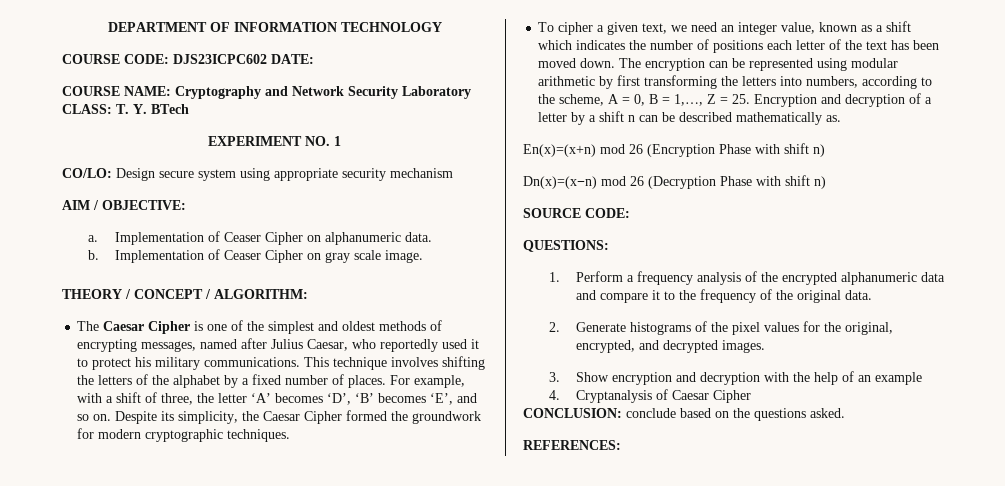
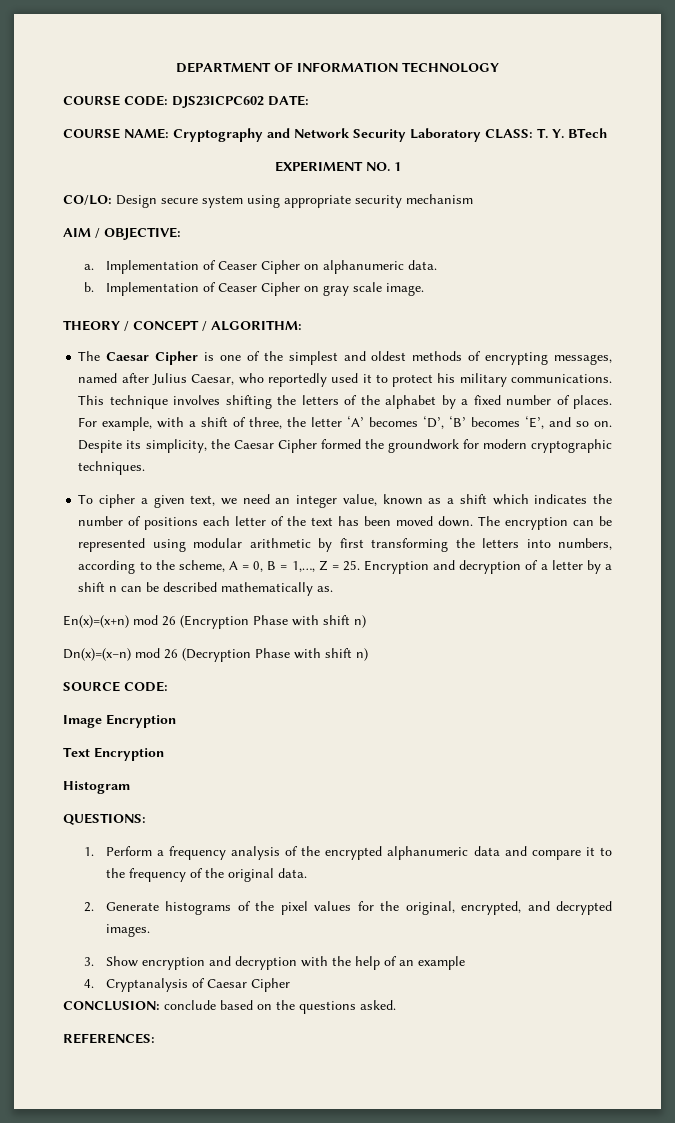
+ Image Encryption
+ Text Encryption
+ Histogram

